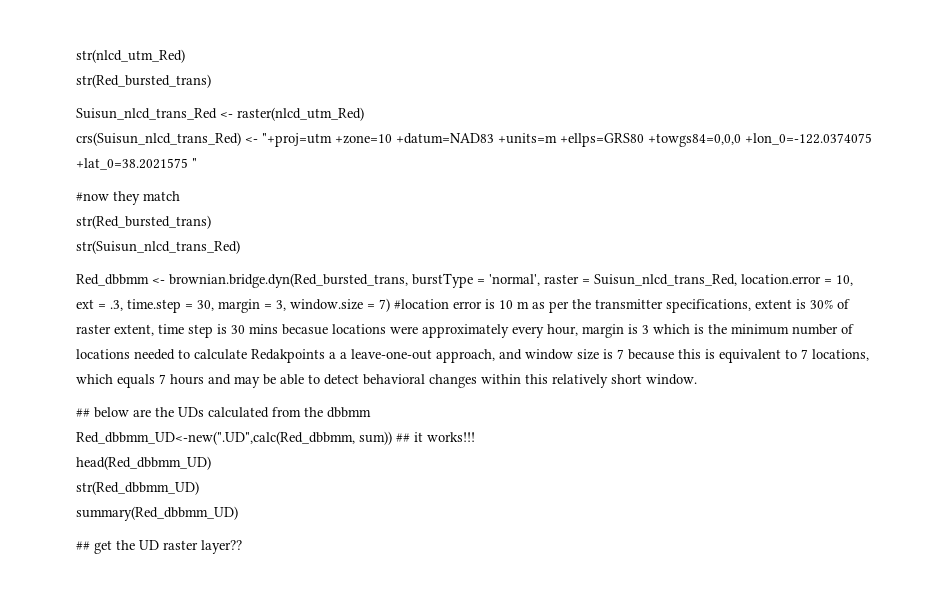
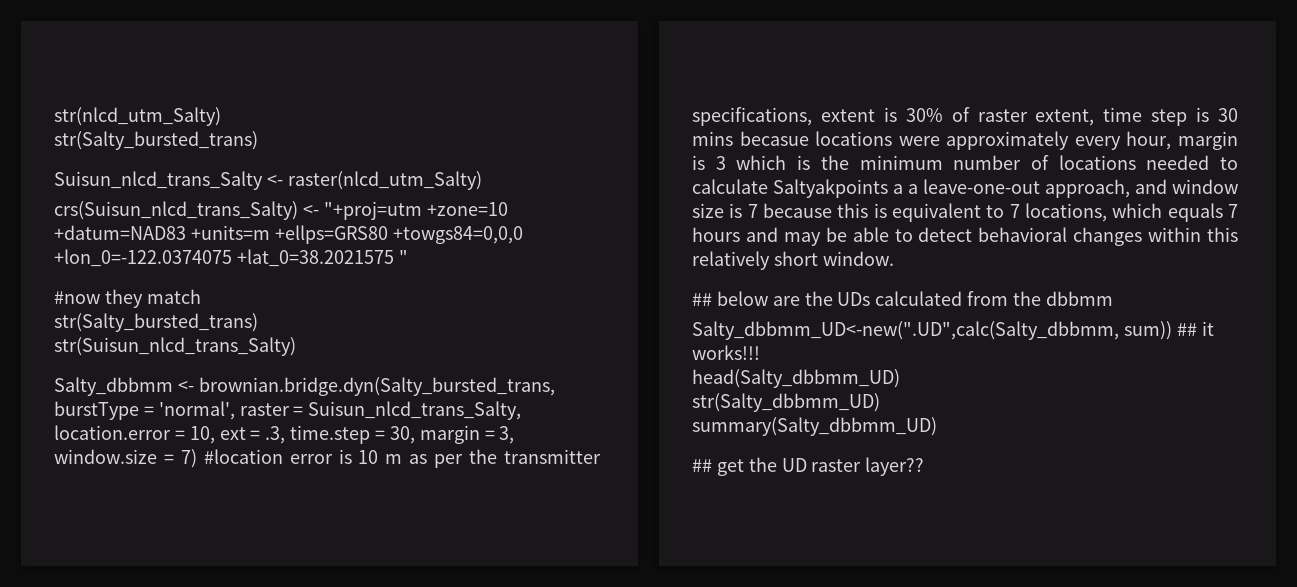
- str(nlcd_utm_Red)
- str(Red_bursted_trans)
- Suisun_nlcd_trans_Red <- raster(nlcd_utm_Red)
- crs(Suisun_nlcd_trans_Red) <- "+proj=utm +zone=10 +datum=NAD83 +units=m +ellps=GRS80 +towgs84=0,0,0 +lon_0=-122.0374075 +lat_0=38.2021575 "
+ str(nlcd_utm_Salty)
+ str(Salty_bursted_trans)
+ Suisun_nlcd_trans_Salty <- raster(nlcd_utm_Salty)
+ crs(Suisun_nlcd_trans_Salty) <- "+proj=utm +zone=10 +datum=NAD83 +units=m +ellps=GRS80 +towgs84=0,0,0 +lon_0=-122.0374075 +lat_0=38.2021575 "
  #now they match
- str(Red_bursted_trans)
- str(Suisun_nlcd_trans_Red)
- Red_dbbmm <- brownian.bridge.dyn(Red_bursted_trans, burstType = 'normal', raster = Suisun_nlcd_trans_Red, location.error = 10, ext = .3, time.step = 30, margin = 3, window.size = 7) #location error is 10 m as per the transmitter specifications, extent is 30% of raster extent, time step is 30 mins becasue locations were approximately every hour, margin is 3 which is the minimum number of locations needed to calculate Redakpoints a a leave-one-out approach, and window size is 7 because this is equivalent to 7 locations, which equals 7 hours and may be able to detect behavioral changes within this relatively short window.
+ str(Salty_bursted_trans)
+ str(Suisun_nlcd_trans_Salty)
+ Salty_dbbmm <- brownian.bridge.dyn(Salty_bursted_trans, burstType = 'normal', raster = Suisun_nlcd_trans_Salty, location.error = 10, ext = .3, time.step = 30, margin = 3, window.size = 7) #location error is 10 m as per the transmitter specifications, extent is 30% of raster extent, time step is 30 mins becasue locations were approximately every hour, margin is 3 which is the minimum number of locations needed to calculate Saltyakpoints a a leave-one-out approach, and window size is 7 because this is equivalent to 7 locations, which equals 7 hours and may be able to detect behavioral changes within this relatively short window.
- Red_dbbmm_UD<-new(".UD",calc(Red_dbbmm, sum)) ## it works!!!
+ Salty_dbbmm_UD<-new(".UD",calc(Salty_dbbmm, sum)) ## it works!!!
- head(Red_dbbmm_UD)
- str(Red_dbbmm_UD)
- summary(Red_dbbmm_UD)
+ head(Salty_dbbmm_UD)
+ str(Salty_dbbmm_UD)
+ summary(Salty_dbbmm_UD)

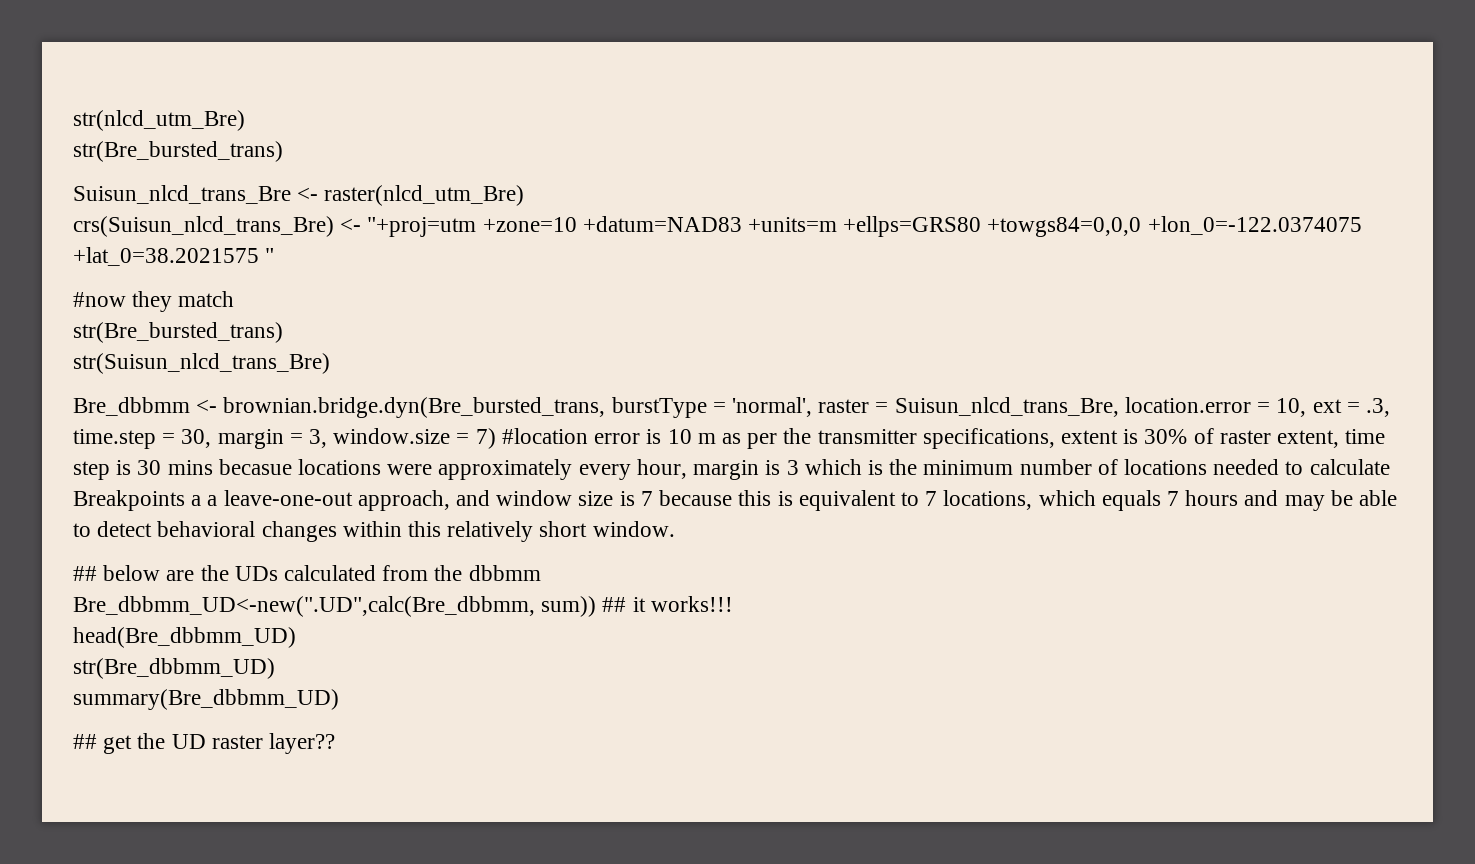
- str(nlcd_utm_Salty)
- str(Salty_bursted_trans)
- Suisun_nlcd_trans_Salty <- raster(nlcd_utm_Salty)
- crs(Suisun_nlcd_trans_Salty) <- "+proj=utm +zone=10 +datum=NAD83 +units=m +ellps=GRS80 +towgs84=0,0,0 +lon_0=-122.0374075 +lat_0=38.2021575 "
+ str(nlcd_utm_Bre)
+ str(Bre_bursted_trans)
+ Suisun_nlcd_trans_Bre <- raster(nlcd_utm_Bre)
+ crs(Suisun_nlcd_trans_Bre) <- "+proj=utm +zone=10 +datum=NAD83 +units=m +ellps=GRS80 +towgs84=0,0,0 +lon_0=-122.0374075 +lat_0=38.2021575 "
  #now they match
- str(Salty_bursted_trans)
- str(Suisun_nlcd_trans_Salty)
- Salty_dbbmm <- brownian.bridge.dyn(Salty_bursted_trans, burstType = 'normal', raster = Suisun_nlcd_trans_Salty, location.error = 10, ext = .3, time.step = 30, margin = 3, window.size = 7) #location error is 10 m as per the transmitter specifications, extent is 30% of raster extent, time step is 30 mins becasue locations were approximately every hour, margin is 3 which is the minimum number of locations needed to calculate Saltyakpoints a a leave-one-out approach, and window size is 7 because this is equivalent to 7 locations, which equals 7 hours and may be able to detect behavioral changes within this relatively short window.
+ str(Bre_bursted_trans)
+ str(Suisun_nlcd_trans_Bre)
+ Bre_dbbmm <- brownian.bridge.dyn(Bre_bursted_trans, burstType = 'normal', raster = Suisun_nlcd_trans_Bre, location.error = 10, ext = .3, time.step = 30, margin = 3, window.size = 7) #location error is 10 m as per the transmitter specifications, extent is 30% of raster extent, time step is 30 mins becasue locations were approximately every hour, margin is 3 which is the minimum number of locations needed to calculate Breakpoints a a leave-one-out approach, and window size is 7 because this is equivalent to 7 locations, which equals 7 hours and may be able to detect behavioral changes within this relatively short window.
- Salty_dbbmm_UD<-new(".UD",calc(Salty_dbbmm, sum)) ## it works!!!
+ Bre_dbbmm_UD<-new(".UD",calc(Bre_dbbmm, sum)) ## it works!!!
- head(Salty_dbbmm_UD)
- str(Salty_dbbmm_UD)
- summary(Salty_dbbmm_UD)
+ head(Bre_dbbmm_UD)
+ str(Bre_dbbmm_UD)
+ summary(Bre_dbbmm_UD)

